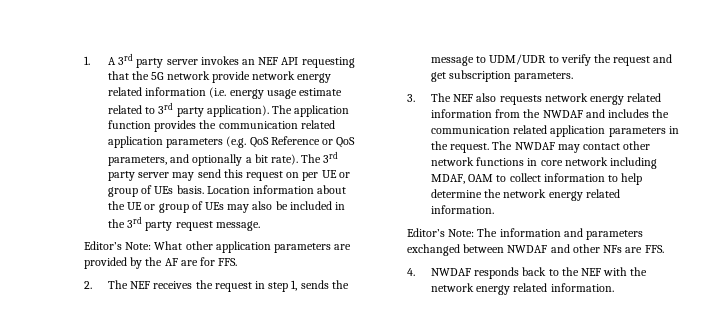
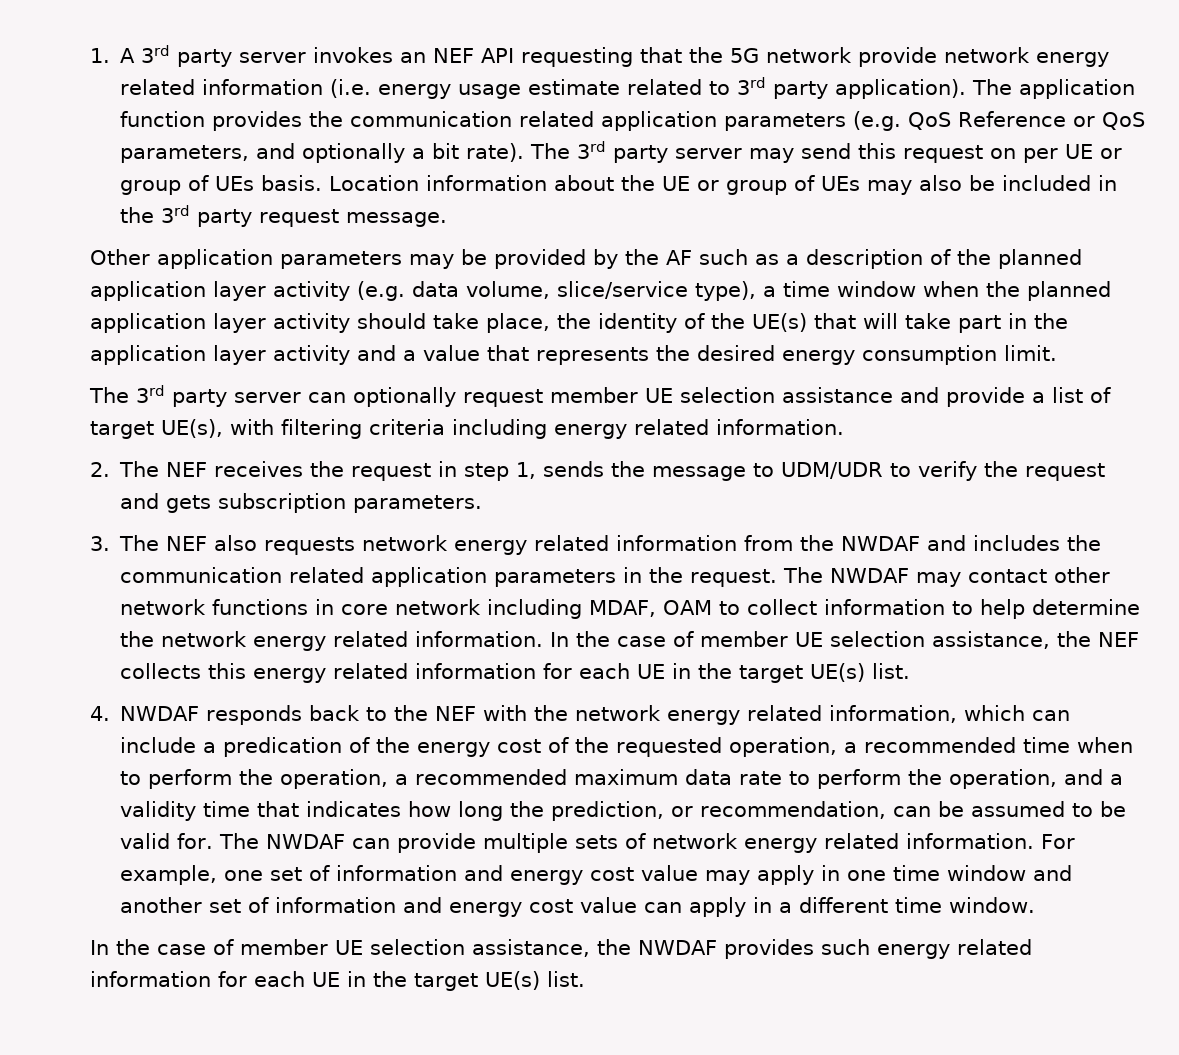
- Editor’s Note: What other application parameters are provided by the AF are for FFS.
+ Other application parameters may be provided by the AF such as a description of the planned application layer activity (e.g. data volume, slice/service type), a time window when the planned application layer activity should take place, the identity of the UE(s) that will take part in the application layer activity and a value that represents the desired energy consumption limit.
+ The 3rd party server can optionally request member UE selection assistance and provide a list of target UE(s), with filtering criteria including energy related information.
- 2. The NEF receives the request in step 1, sends the message to UDM/UDR to verify the request and get subscription parameters.
+ 2. The NEF receives the request in step 1, sends the message to UDM/UDR to verify the request and gets subscription parameters.
- The NWDAF may contact other network functions in core network including MDAF, OAM to collect information to help determine the network energy related information.
- Editor’s Note: The information and parameters exchanged between NWDAF and other NFs are FFS.
+ The NWDAF may contact other network functions in core network including MDAF, OAM to collect information to help determine the network energy related information. In the case of member UE selection assistance, the NEF collects this energy related information for each UE in the target UE(s) list.
- 4. NWDAF responds back to the NEF with the network energy related information.
+ 4. NWDAF responds back to the NEF with the network energy related information, which can include a predication of the energy cost of the requested operation, a recommended time when to perform the operation, a recommended maximum data rate to perform the operation, and a validity time that indicates how long the prediction, or recommendation, can be assumed to be valid for. The NWDAF can provide multiple sets of network energy related information. For example, one set of information and energy cost value may apply in one time window and another set of information and energy cost value can apply in a different time window.
+ In the case of member UE selection assistance, the NWDAF provides such energy related information for each UE in the target UE(s) list.

